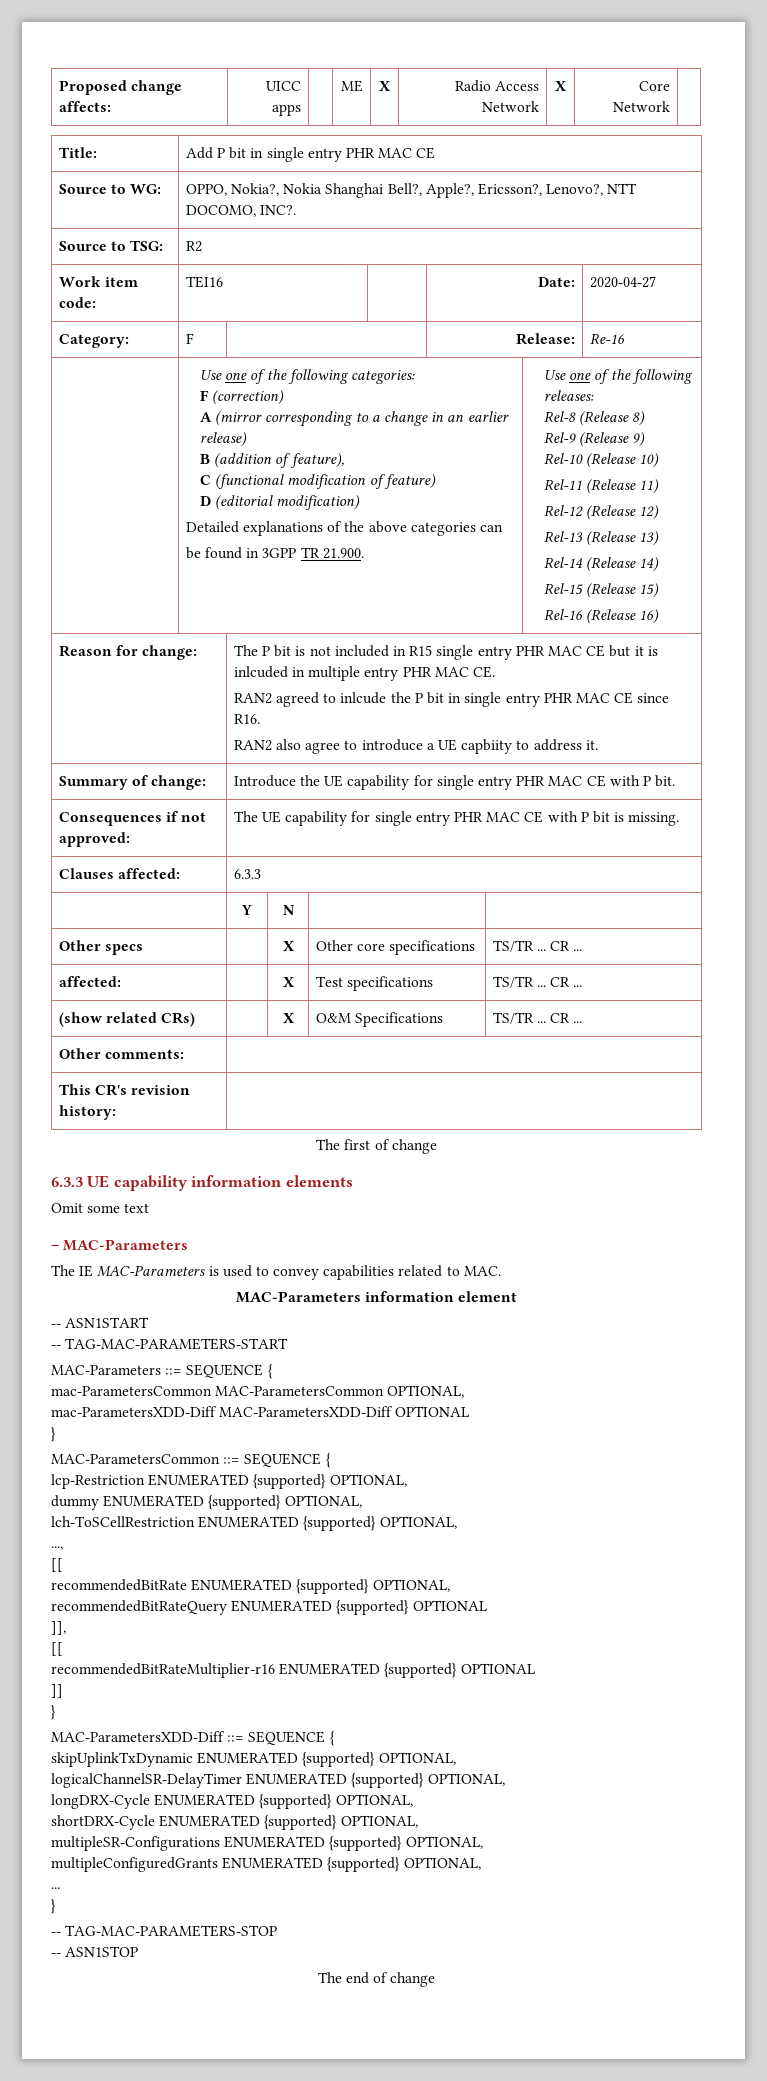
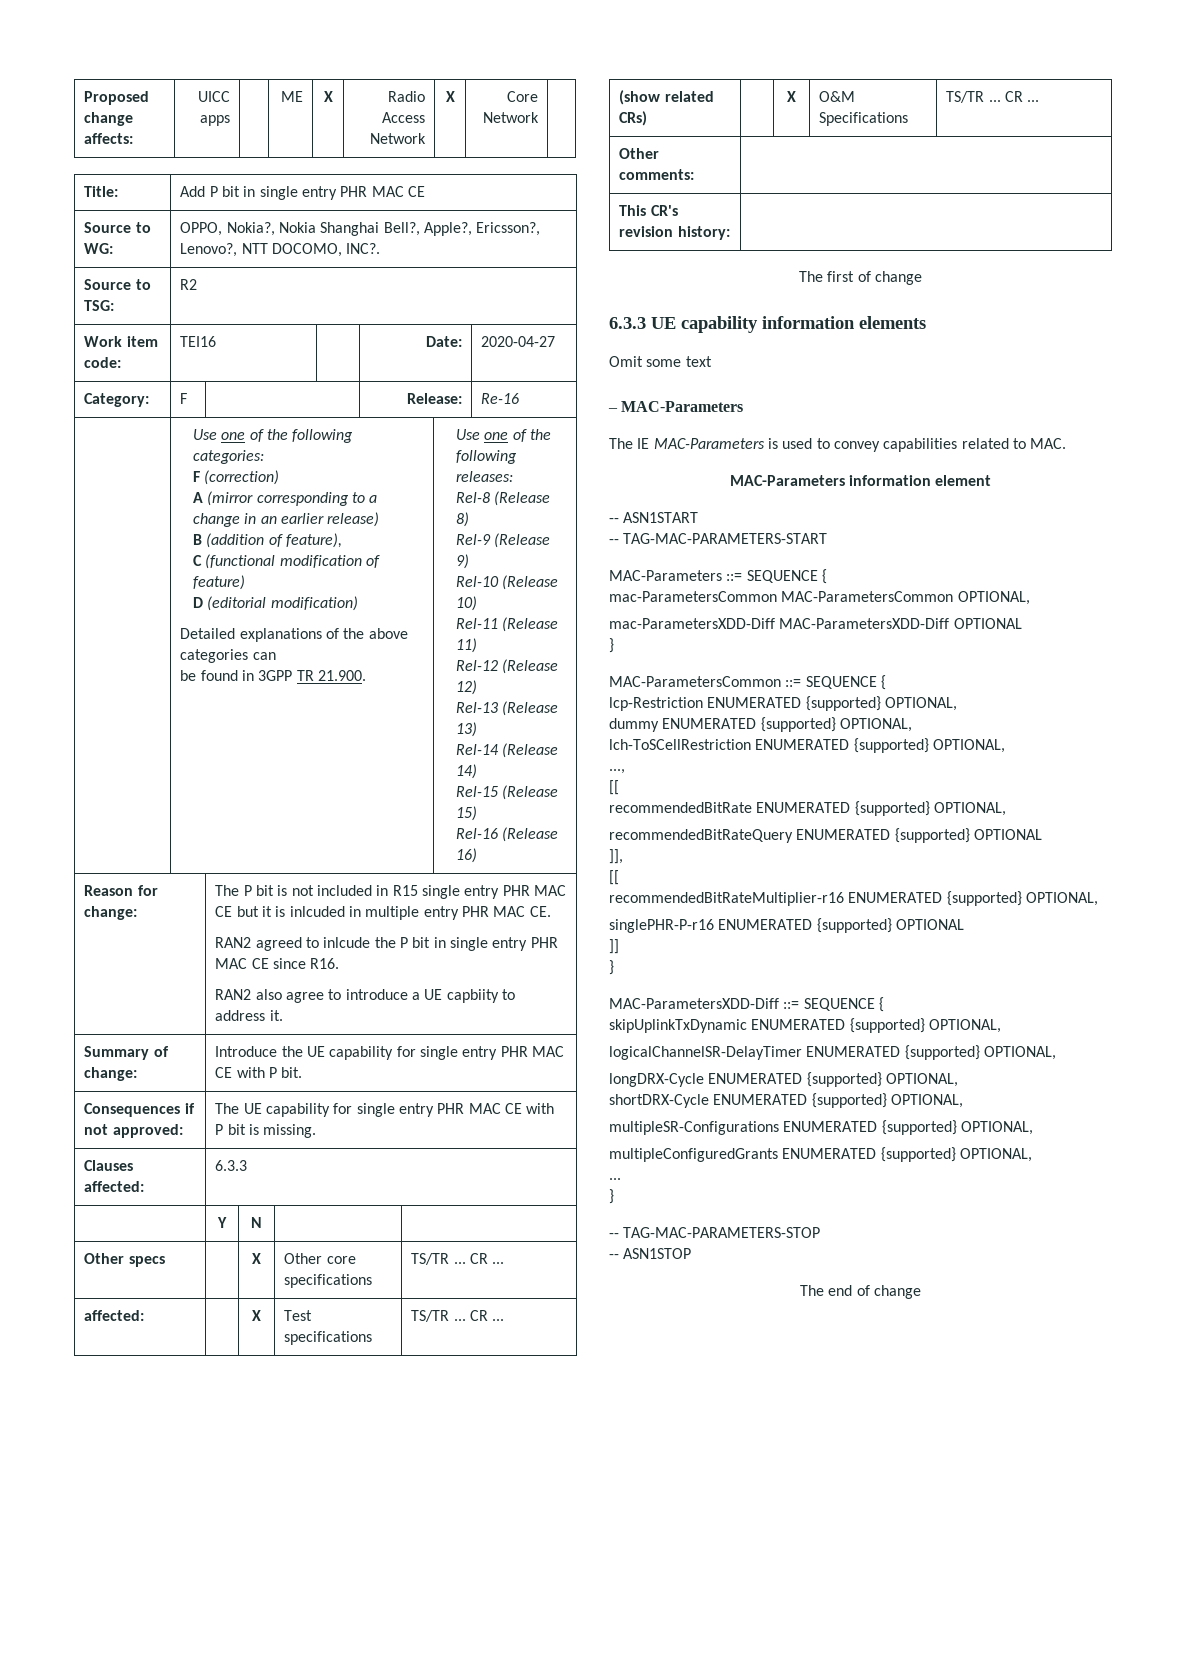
- recommendedBitRateMultiplier-r16 ENUMERATED {supported} OPTIONAL
+ recommendedBitRateMultiplier-r16 ENUMERATED {supported} OPTIONAL,
+ singlePHR-P-r16 ENUMERATED {supported} OPTIONAL

